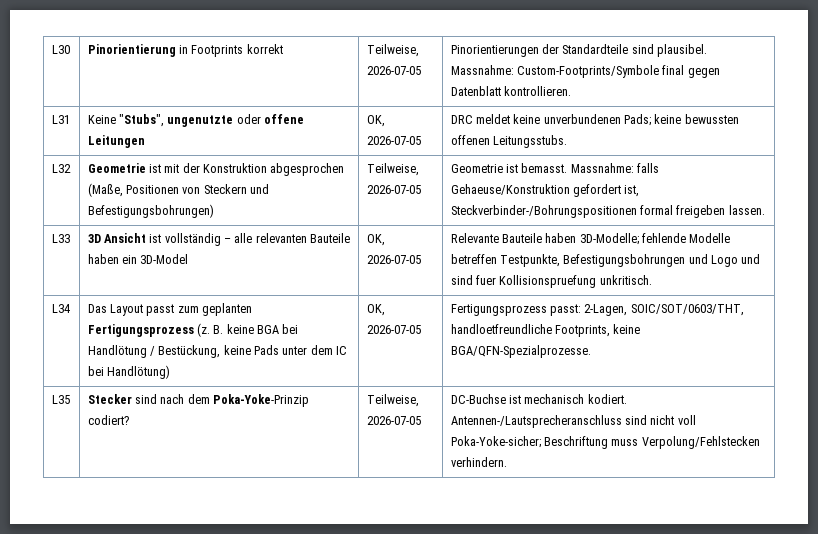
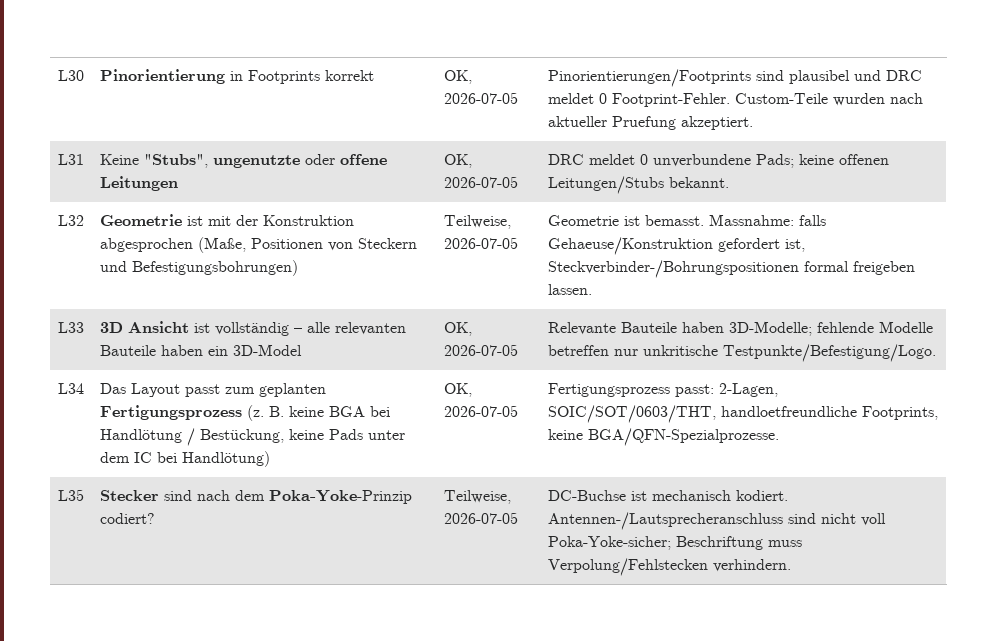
- L30 | Pinorientierung in Footprints korrekt | Teilweise, 2026-07-05 | Pinorientierungen der Standardteile sind plausibel. Massnahme: Custom-Footprints/Symbole final gegen Datenblatt kontrollieren.
+ L30 | Pinorientierung in Footprints korrekt | OK, 2026-07-05 | Pinorientierungen/Footprints sind plausibel und DRC meldet 0 Footprint-Fehler. Custom-Teile wurden nach aktueller Pruefung akzeptiert.
- L31 | Keine "Stubs", ungenutzte oder offene Leitungen | OK, 2026-07-05 | DRC meldet keine unverbundenen Pads; keine bewussten offenen Leitungsstubs.
+ L31 | Keine "Stubs", ungenutzte oder offene Leitungen | OK, 2026-07-05 | DRC meldet 0 unverbundene Pads; keine offenen Leitungen/Stubs bekannt.
- L33 | 3D Ansicht ist vollständig – alle relevanten Bauteile haben ein 3D-Model | OK, 2026-07-05 | Relevante Bauteile haben 3D-Modelle; fehlende Modelle betreffen Testpunkte, Befestigungsbohrungen und Logo und sind fuer Kollisionspruefung unkritisch.
+ L33 | 3D Ansicht ist vollständig – alle relevanten Bauteile haben ein 3D-Model | OK, 2026-07-05 | Relevante Bauteile haben 3D-Modelle; fehlende Modelle betreffen nur unkritische Testpunkte/Befestigung/Logo.

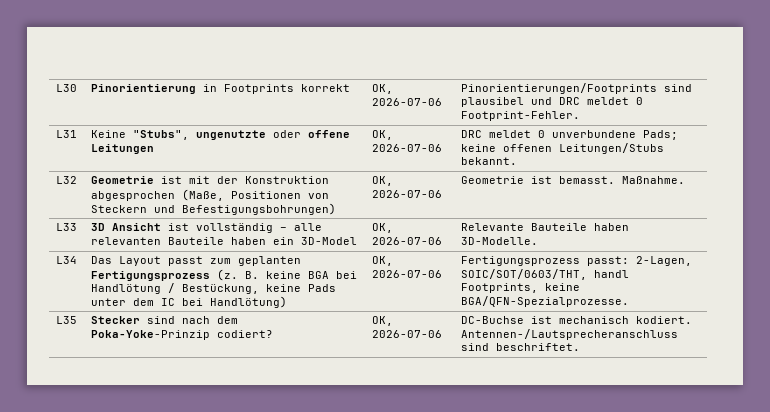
- L30 | Pinorientierung in Footprints korrekt | OK, 2026-07-05 | Pinorientierungen/Footprints sind plausibel und DRC meldet 0 Footprint-Fehler. Custom-Teile wurden nach aktueller Pruefung akzeptiert.
+ L30 | Pinorientierung in Footprints korrekt | OK, 2026-07-06 | Pinorientierungen/Footprints sind plausibel und DRC meldet 0 Footprint-Fehler.
- L31 | Keine "Stubs", ungenutzte oder offene Leitungen | OK, 2026-07-05 | DRC meldet 0 unverbundene Pads; keine offenen Leitungen/Stubs bekannt.
+ L31 | Keine "Stubs", ungenutzte oder offene Leitungen | OK, 2026-07-06 | DRC meldet 0 unverbundene Pads; keine offenen Leitungen/Stubs bekannt.
- L32 | Geometrie ist mit der Konstruktion abgesprochen (Maße, Positionen von Steckern und Befestigungsbohrungen) | Teilweise, 2026-07-05 | Geometrie ist bemasst. Massnahme: falls Gehaeuse/Konstruktion gefordert ist, Steckverbinder-/Bohrungspositionen formal freigeben lassen.
+ L32 | Geometrie ist mit der Konstruktion abgesprochen (Maße, Positionen von Steckern und Befestigungsbohrungen) | OK, 2026-07-06 | Geometrie ist bemasst. Maßnahme.
- L33 | 3D Ansicht ist vollständig – alle relevanten Bauteile haben ein 3D-Model | OK, 2026-07-05 | Relevante Bauteile haben 3D-Modelle; fehlende Modelle betreffen nur unkritische Testpunkte/Befestigung/Logo.
+ L33 | 3D Ansicht ist vollständig – alle relevanten Bauteile haben ein 3D-Model | OK, 2026-07-06 | Relevante Bauteile haben 3D-Modelle.
- L34 | Das Layout passt zum geplanten Fertigungsprozess (z. B. keine BGA bei Handlötung / Bestückung, keine Pads unter dem IC bei Handlötung) | OK, 2026-07-05 | Fertigungsprozess passt: 2-Lagen, SOIC/SOT/0603/THT, handloetfreundliche Footprints, keine BGA/QFN-Spezialprozesse.
+ L34 | Das Layout passt zum geplanten Fertigungsprozess (z. B. keine BGA bei Handlötung / Bestückung, keine Pads unter dem IC bei Handlötung) | OK, 2026-07-06 | Fertigungsprozess passt: 2-Lagen, SOIC/SOT/0603/THT, handl Footprints, keine BGA/QFN-Spezialprozesse.
- L35 | Stecker sind nach dem Poka-Yoke-Prinzip codiert? | Teilweise, 2026-07-05 | DC-Buchse ist mechanisch kodiert. Antennen-/Lautsprecheranschluss sind nicht voll Poka-Yoke-sicher; Beschriftung muss Verpolung/Fehlstecken verhindern.
+ L35 | Stecker sind nach dem Poka-Yoke-Prinzip codiert? | OK, 2026-07-06 | DC-Buchse ist mechanisch kodiert. Antennen-/Lautsprecheranschluss sind beschriftet.

